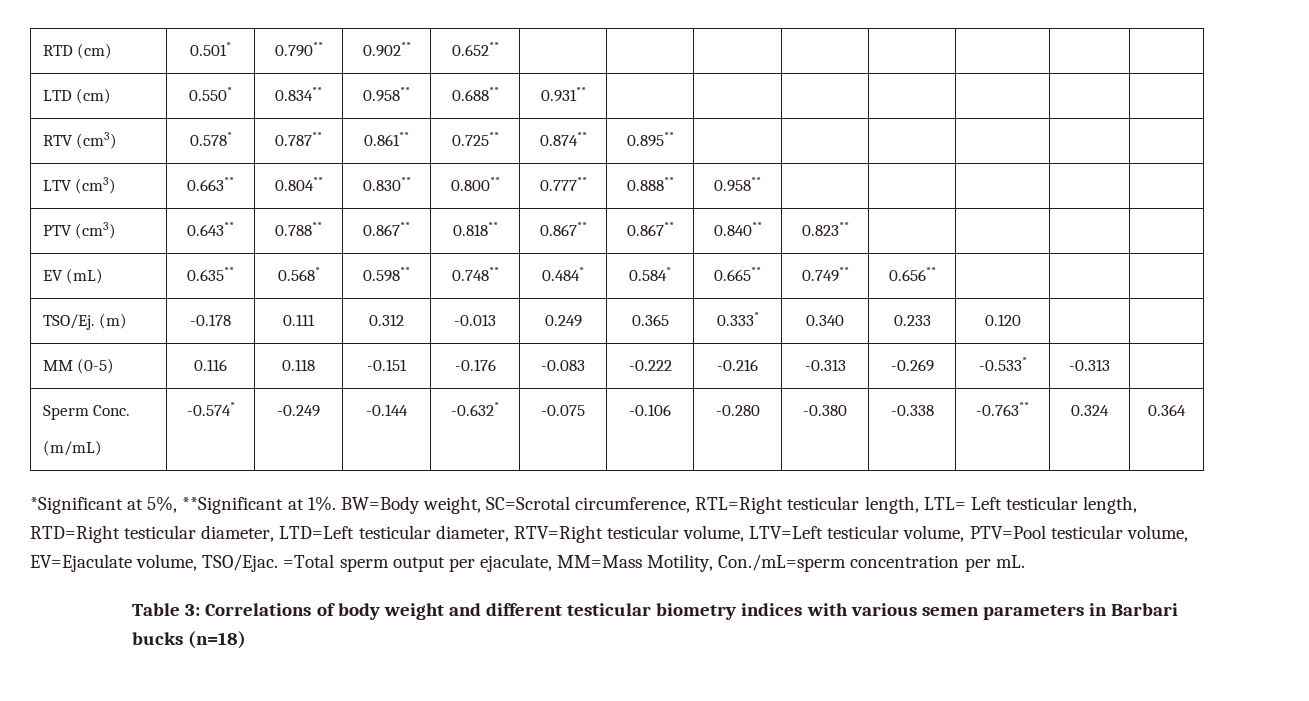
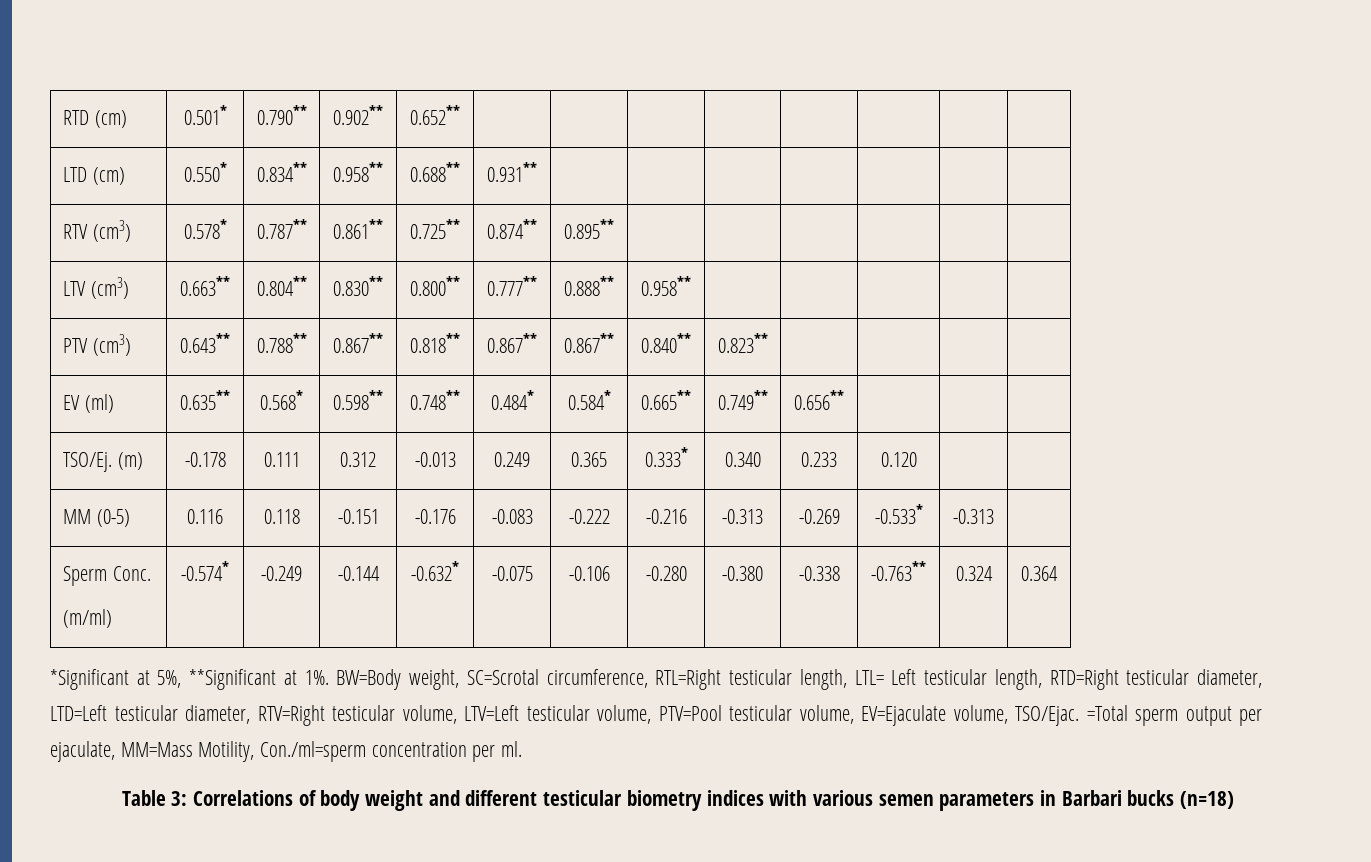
- EV (mL) | 0.635** | 0.568* | 0.598** | 0.748** | 0.484* | 0.584* | 0.665** | 0.749** | 0.656** | | |
+ EV (ml) | 0.635** | 0.568* | 0.598** | 0.748** | 0.484* | 0.584* | 0.665** | 0.749** | 0.656** | | |
  Sperm Conc.
- (m/mL) | -0.574* | -0.249 | -0.144 | -0.632* | -0.075 | -0.106 | -0.280 | -0.380 | -0.338 | -0.763** | 0.324 | 0.364
+ (m/ml) | -0.574* | -0.249 | -0.144 | -0.632* | -0.075 | -0.106 | -0.280 | -0.380 | -0.338 | -0.763** | 0.324 | 0.364
- =Total sperm output per ejaculate, MM=Mass Motility, Con./mL=sperm concentration per mL.
+ =Total sperm output per ejaculate, MM=Mass Motility, Con./ml=sperm concentration per ml.

